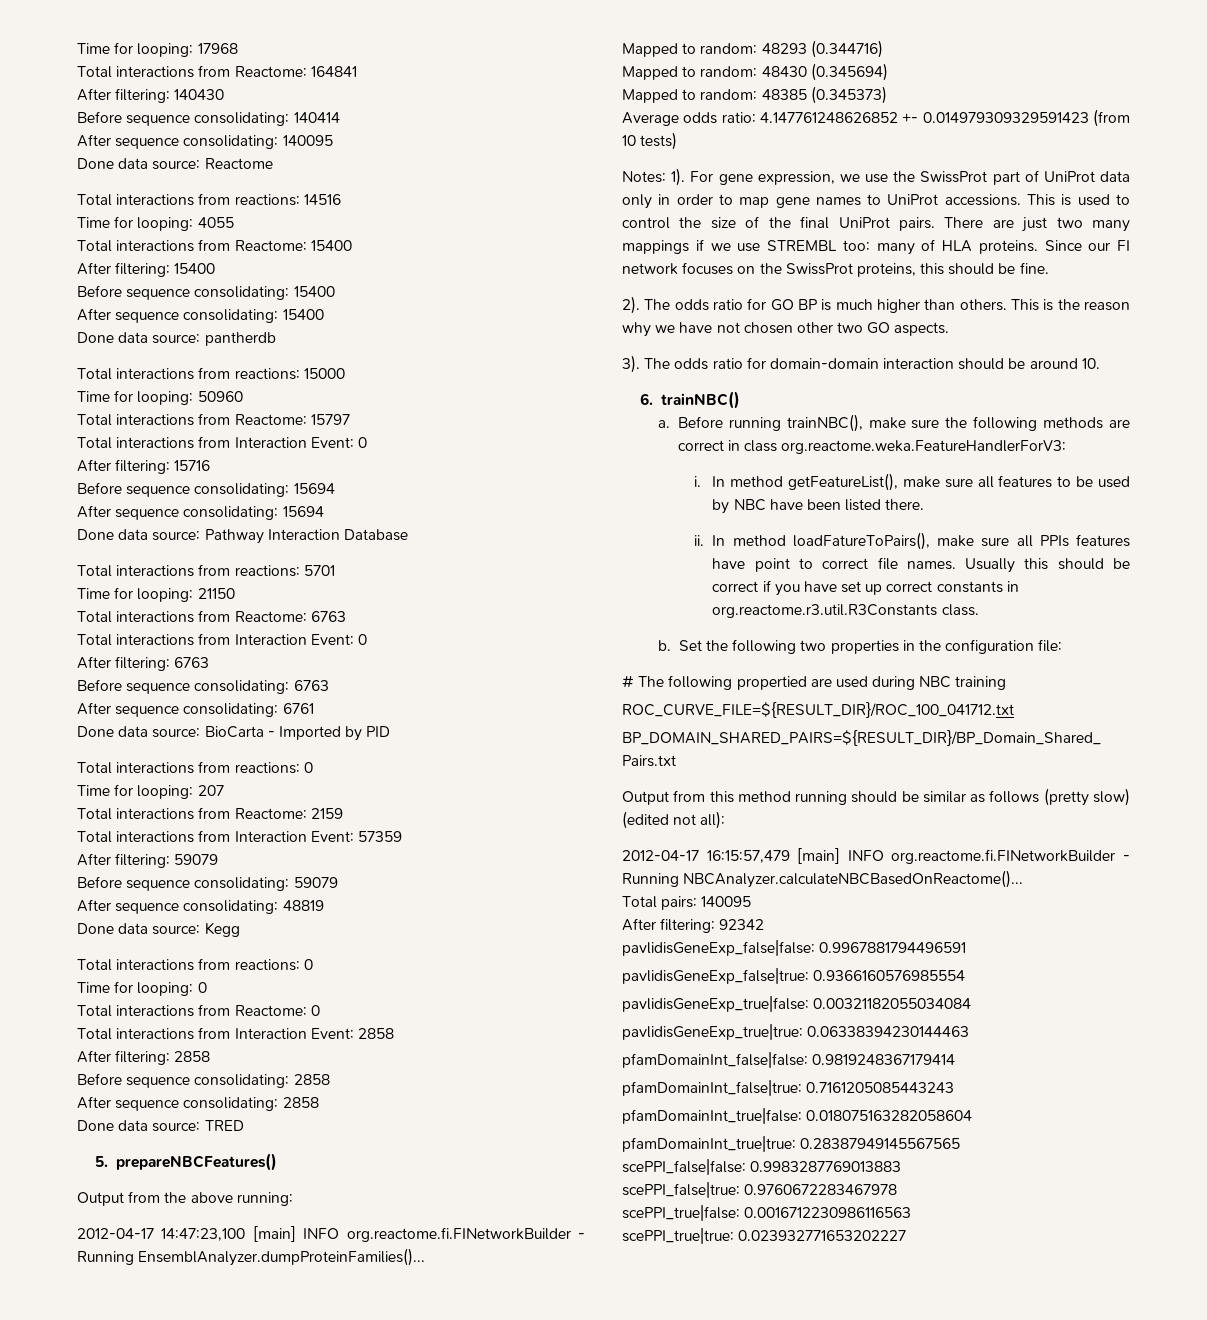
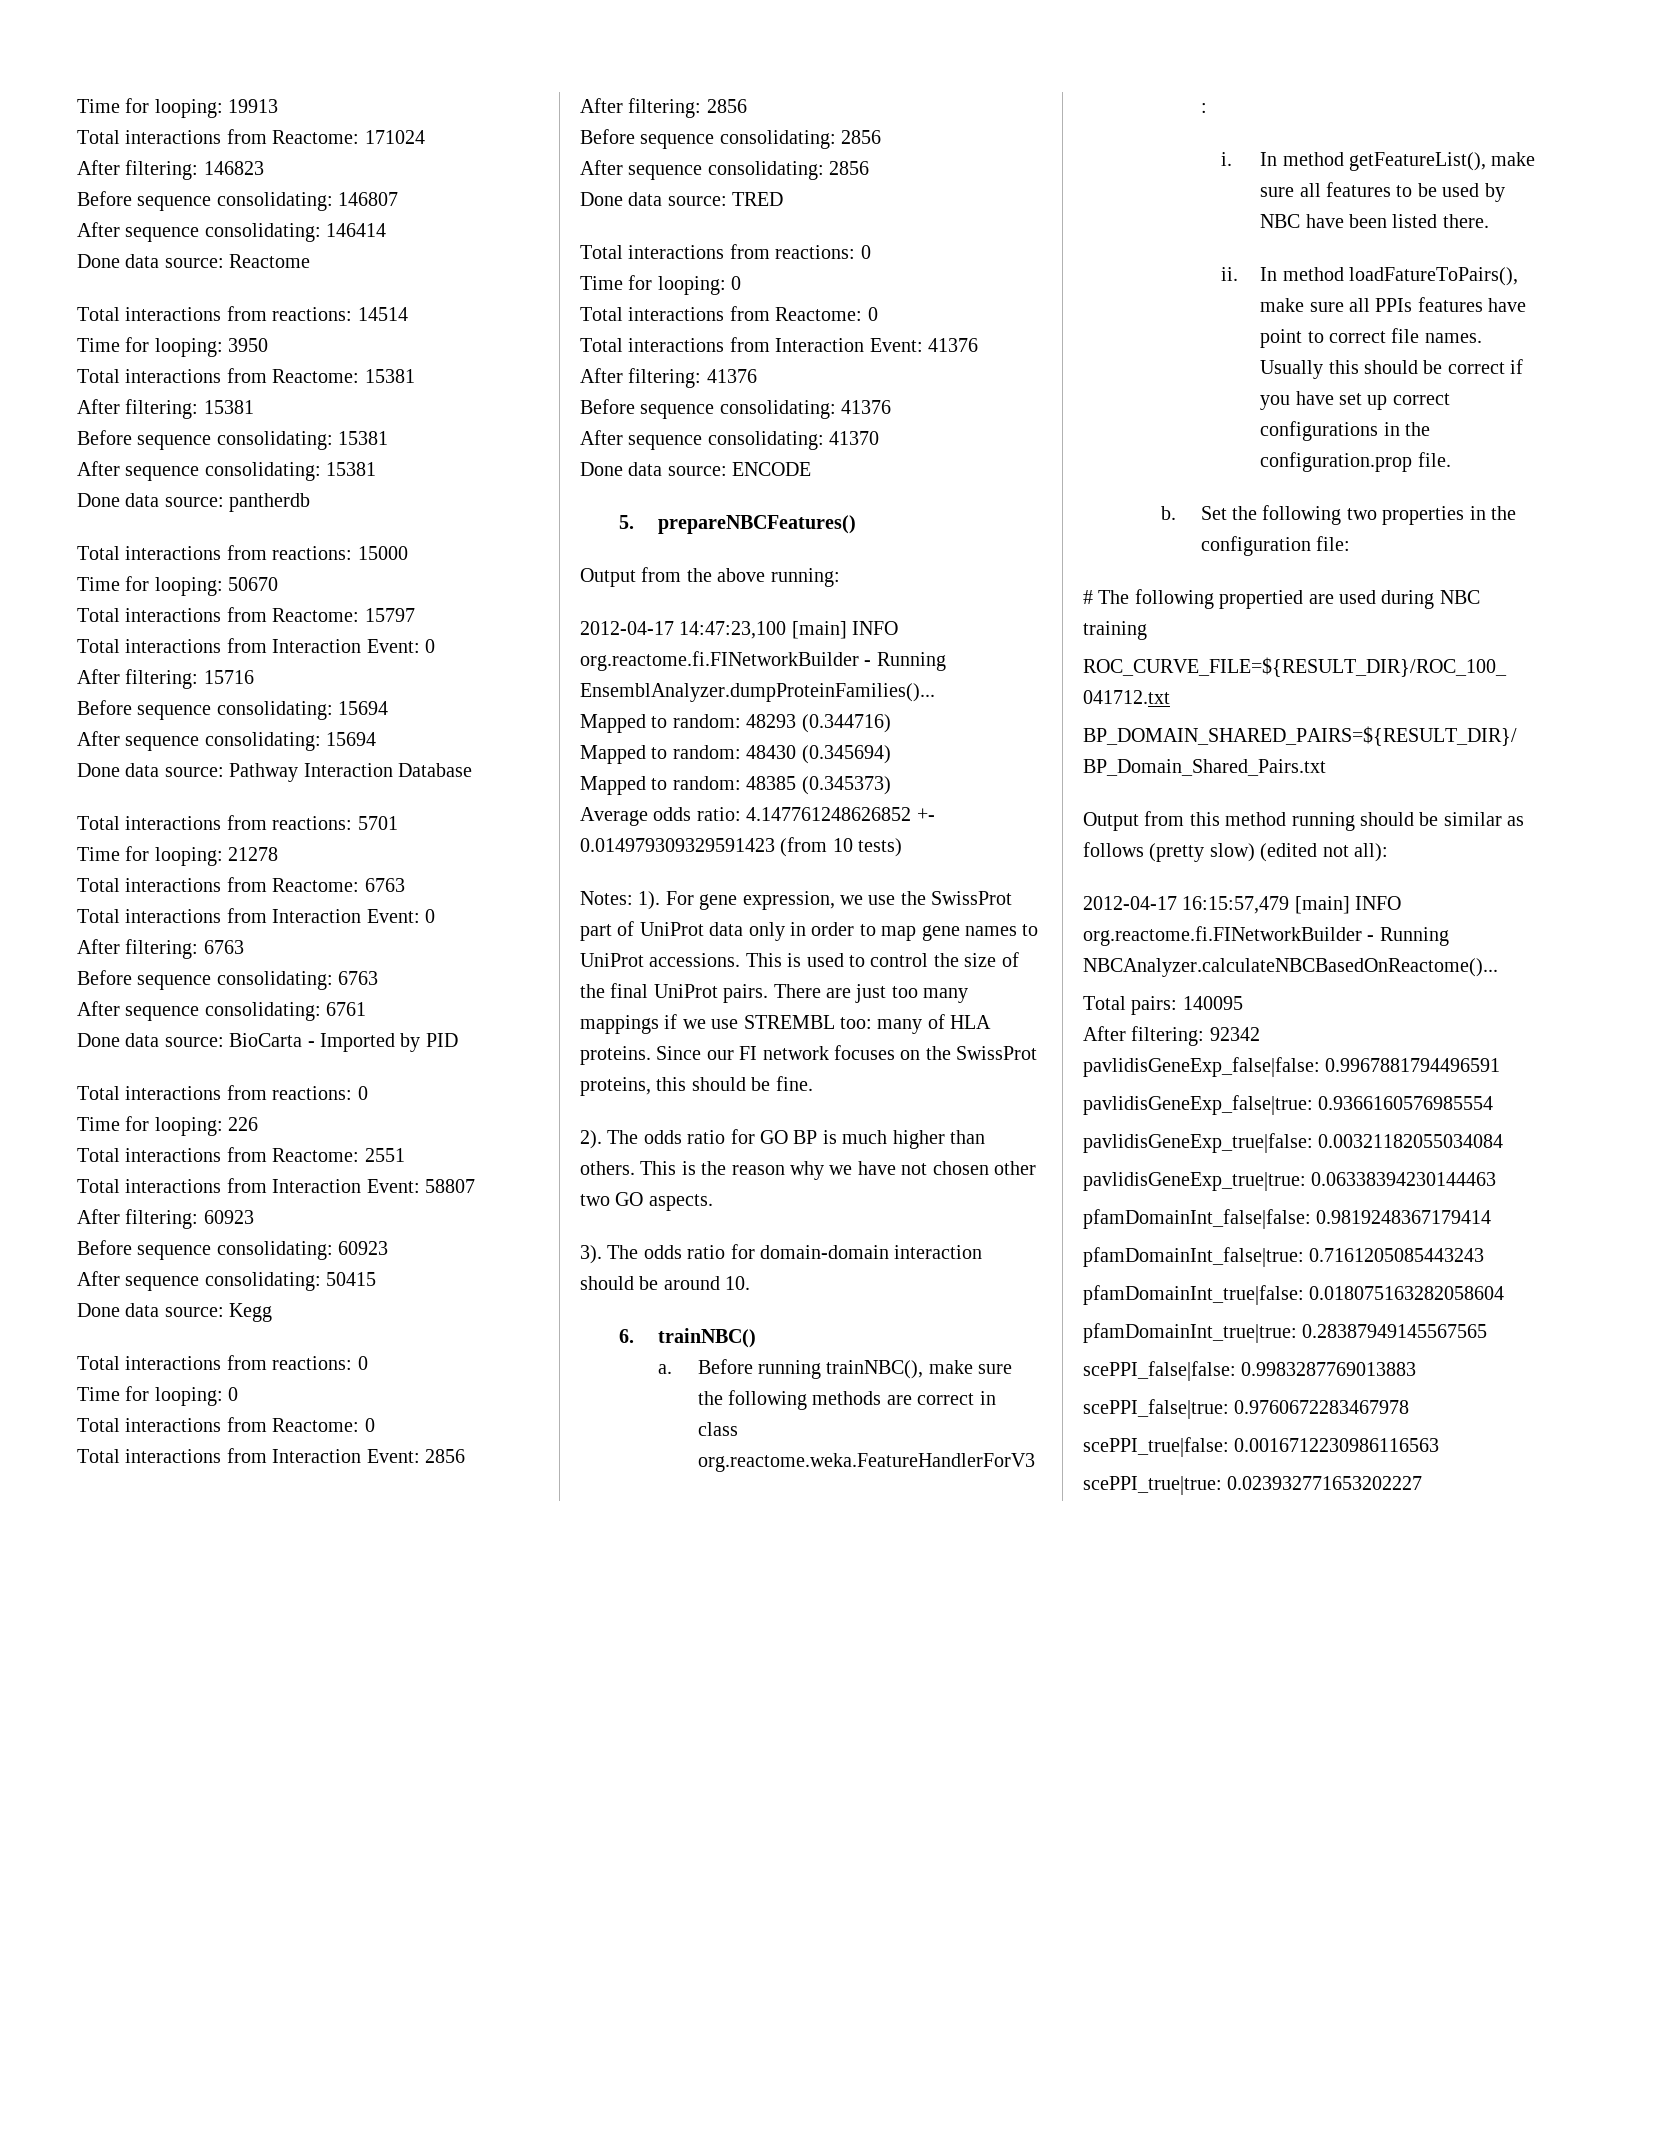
- Time for looping: 17968
- Total interactions from Reactome: 164841
- After filtering: 140430
- Before sequence consolidating: 140414
- After sequence consolidating: 140095
+ Time for looping: 19913
+ Total interactions from Reactome: 171024
+ After filtering: 146823
+ Before sequence consolidating: 146807
+ After sequence consolidating: 146414
- Total interactions from reactions: 14516
- Time for looping: 4055
- Total interactions from Reactome: 15400
- After filtering: 15400
- Before sequence consolidating: 15400
- After sequence consolidating: 15400
+ Total interactions from reactions: 14514
+ Time for looping: 3950
+ Total interactions from Reactome: 15381
+ After filtering: 15381
+ Before sequence consolidating: 15381
+ After sequence consolidating: 15381
- Time for looping: 50960
+ Time for looping: 50670
- Time for looping: 21150
+ Time for looping: 21278
- Time for looping: 207
- Total interactions from Reactome: 2159
- Total interactions from Interaction Event: 57359
- After filtering: 59079
- Before sequence consolidating: 59079
- After sequence consolidating: 48819
+ Time for looping: 226
+ Total interactions from Reactome: 2551
+ Total interactions from Interaction Event: 58807
+ After filtering: 60923
+ Before sequence consolidating: 60923
+ After sequence consolidating: 50415
- Total interactions from Interaction Event: 2858
- After filtering: 2858
- Before sequence consolidating: 2858
- After sequence consolidating: 2858
+ Total interactions from Interaction Event: 2856
+ After filtering: 2856
+ Before sequence consolidating: 2856
+ After sequence consolidating: 2856
  Done data source: TRED
+ Total interactions from reactions: 0
+ Time for looping: 0
+ Total interactions from Reactome: 0
+ Total interactions from Interaction Event: 41376
+ After filtering: 41376
+ Before sequence consolidating: 41376
+ After sequence consolidating: 41370
+ Done data source: ENCODE
- There are just two many mappings if we use STREMBL too: many of HLA proteins.
+ There are just too many mappings if we use STREMBL too: many of HLA proteins.
- Usually this should be correct if you have set up correct constants in org.reactome.r3.util.R3Constants class.
+ Usually this should be correct if you have set up correct configurations in the configuration.prop file.

